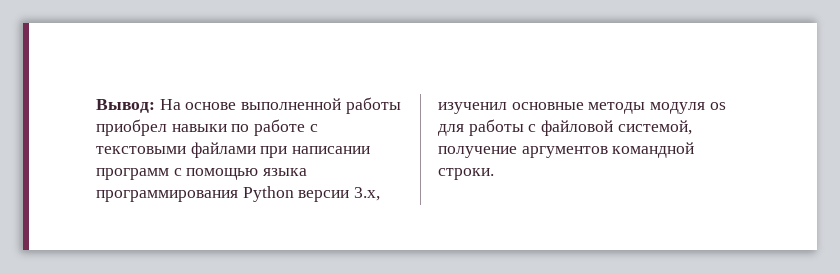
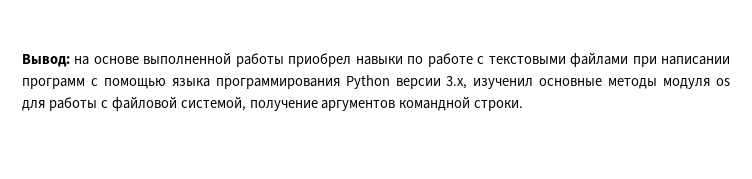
- Вывод: На основе выполненной работы приобрел навыки по работе с текстовыми файлами при написании программ с помощью языка программирования Python версии 3.x, изученил основные методы модуля os для работы с файловой системой, получение аргументов командной строки.
+ Вывод: на основе выполненной работы приобрел навыки по работе с текстовыми файлами при написании программ с помощью языка программирования Python версии 3.x, изученил основные методы модуля os для работы с файловой системой, получение аргументов командной строки.

